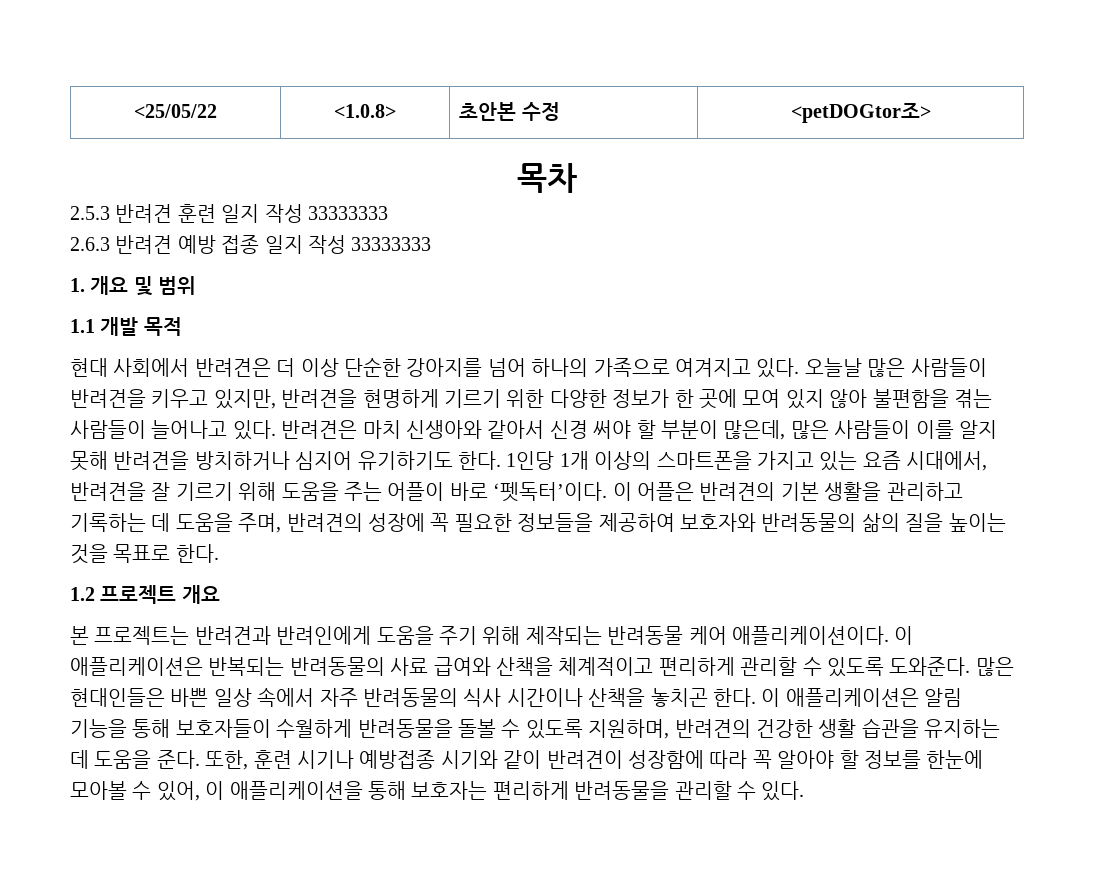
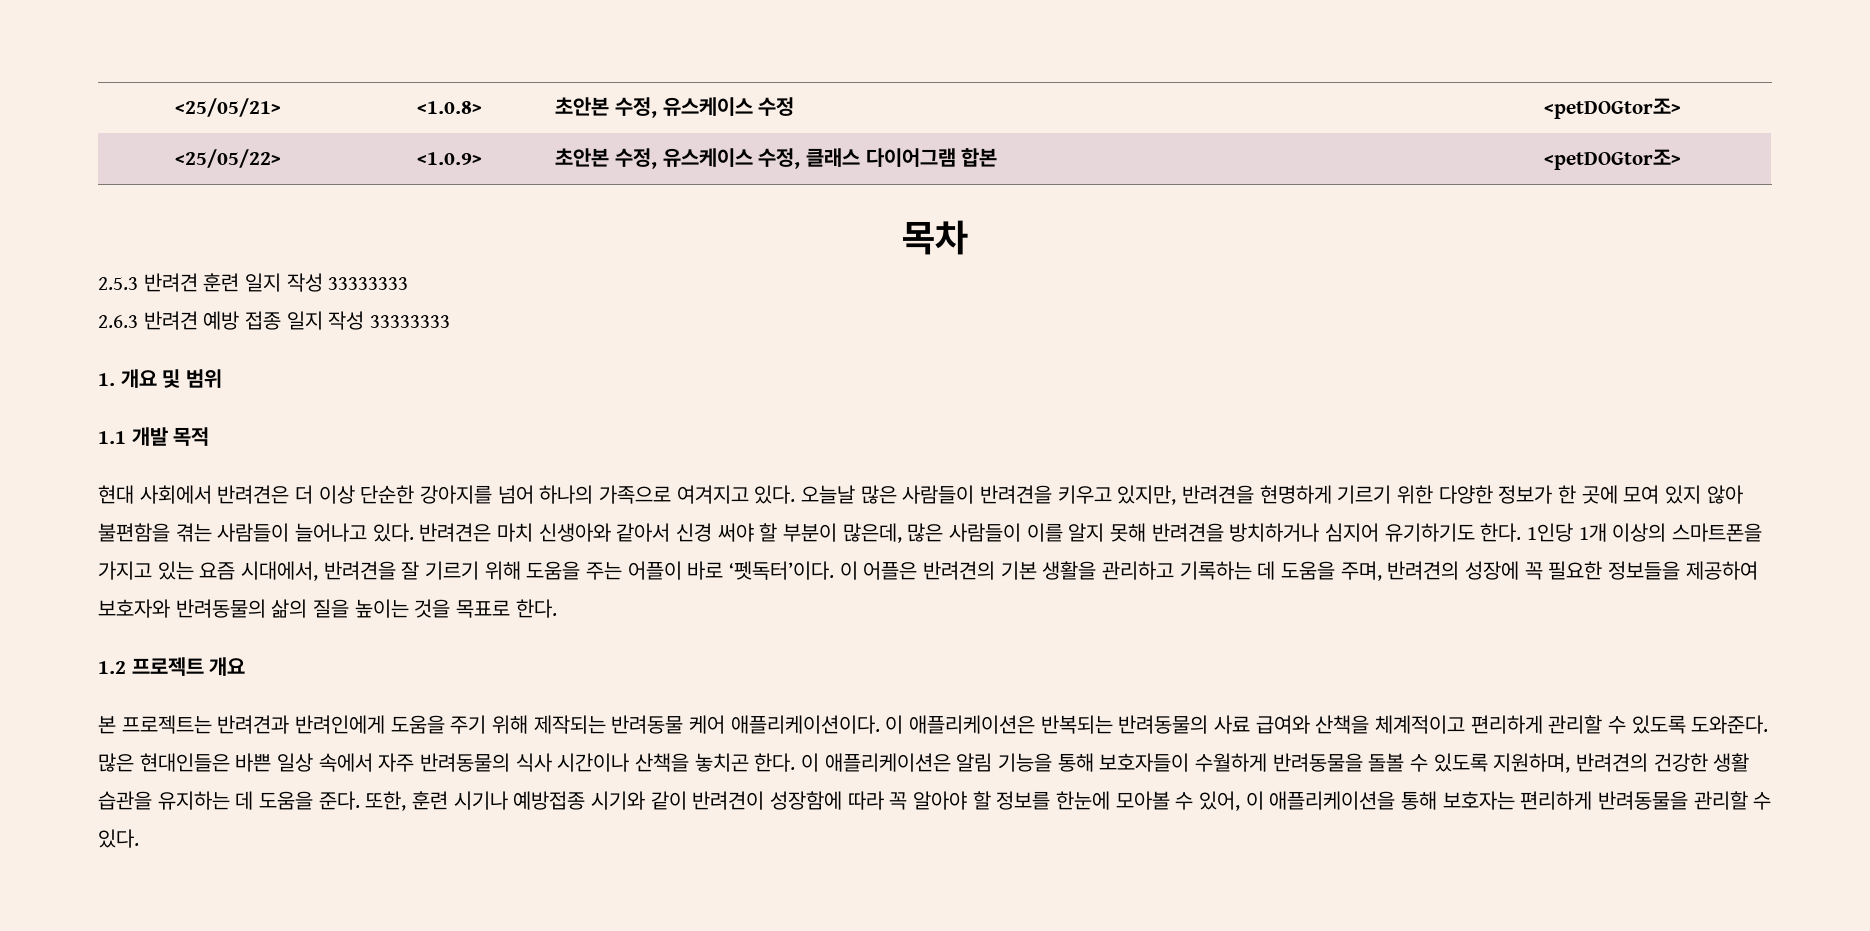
- <25/05/22 | <1.0.8> | 초안본 수정 | <petDOGtor조>
+ <25/05/21> | <1.0.8> | 초안본 수정, 유스케이스 수정 | <petDOGtor조>
+ <25/05/22> | <1.0.9> | 초안본 수정, 유스케이스 수정, 클래스 다이어그램 합본 | <petDOGtor조>

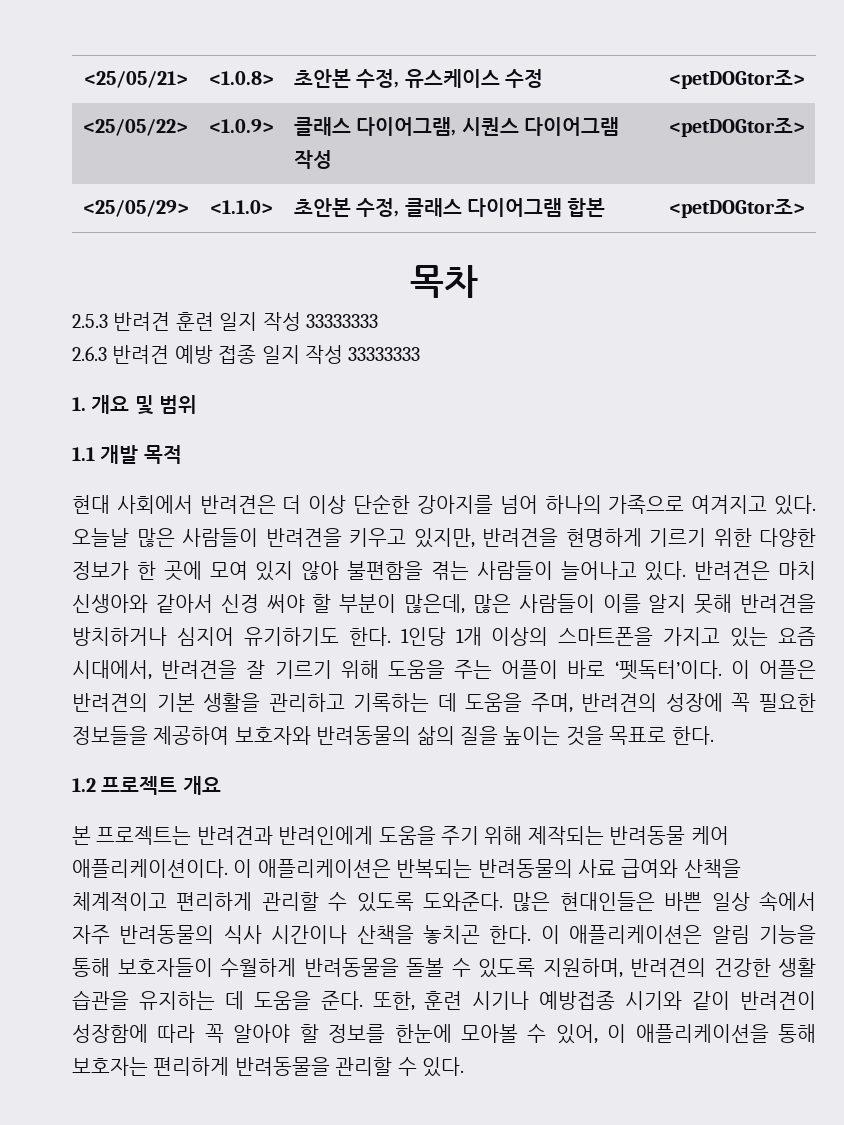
- <25/05/22> | <1.0.9> | 초안본 수정, 유스케이스 수정, 클래스 다이어그램 합본 | <petDOGtor조>
+ <25/05/22> | <1.0.9> | 클래스 다이어그램, 시퀀스 다이어그램 작성 | <petDOGtor조>
+ <25/05/29> | <1.1.0> | 초안본 수정, 클래스 다이어그램 합본 | <petDOGtor조>

